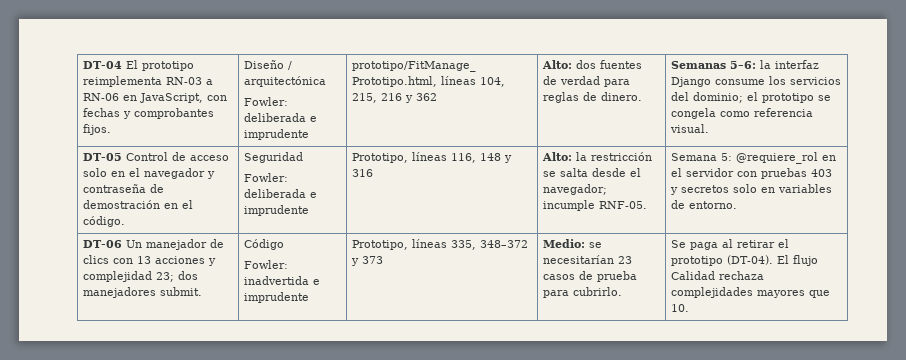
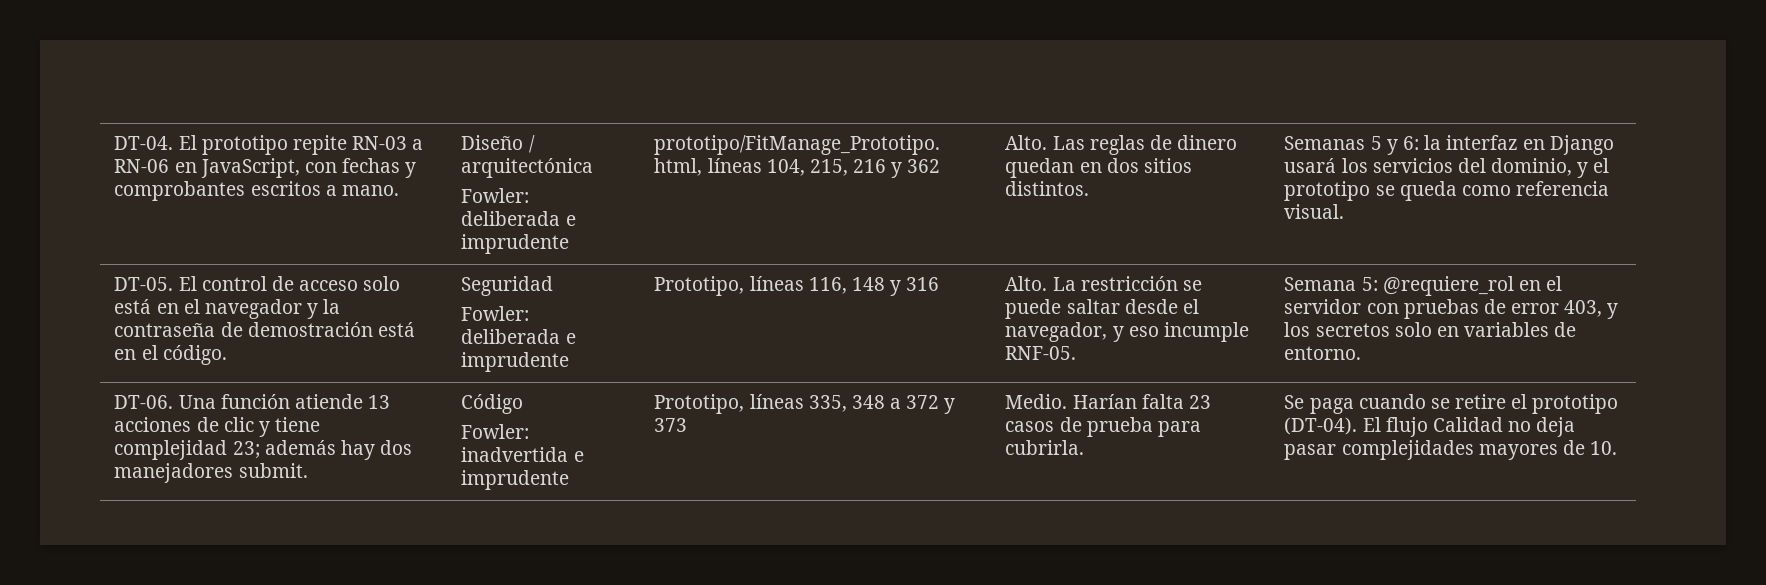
- DT-04 El prototipo reimplementa RN-03 a RN-06 en JavaScript, con fechas y comprobantes fijos.
+ DT-04. El prototipo repite RN-03 a RN-06 en JavaScript, con fechas y comprobantes escritos a mano.
- Alto: dos fuentes de verdad para reglas de dinero. | Semanas 5–6: la interfaz Django consume los servicios del dominio; el prototipo se congela como referencia visual.
+ Alto. Las reglas de dinero quedan en dos sitios distintos. | Semanas 5 y 6: la interfaz en Django usará los servicios del dominio, y el prototipo se queda como referencia visual.
- DT-05 Control de acceso solo en el navegador y contraseña de demostración en el código.
+ DT-05. El control de acceso solo está en el navegador y la contraseña de demostración está en el código.
- Alto: la restricción se salta desde el navegador; incumple RNF-05.
+ Alto. La restricción se puede saltar desde el navegador, y eso incumple RNF-05.
- Semana 5: @requiere_rol en el servidor con pruebas 403 y secretos solo en variables de entorno.
+ Semana 5: @requiere_rol en el servidor con pruebas de error 403, y los secretos solo en variables de entorno.
- DT-06 Un manejador de clics con 13 acciones y complejidad 23; dos manejadores submit.
+ DT-06. Una función atiende 13 acciones de clic y tiene complejidad 23; además hay dos manejadores submit.
- Prototipo, líneas 335, 348–372 y 373
+ Prototipo, líneas 335, 348 a 372 y 373
- Medio: se necesitarían 23 casos de prueba para cubrirlo.
+ Medio. Harían falta 23 casos de prueba para cubrirla.
- Se paga al retirar el prototipo (DT-04).
+ Se paga cuando se retire el prototipo (DT-04).
- El flujo Calidad rechaza complejidades mayores que 10.
+ El flujo Calidad no deja pasar complejidades mayores de 10.

